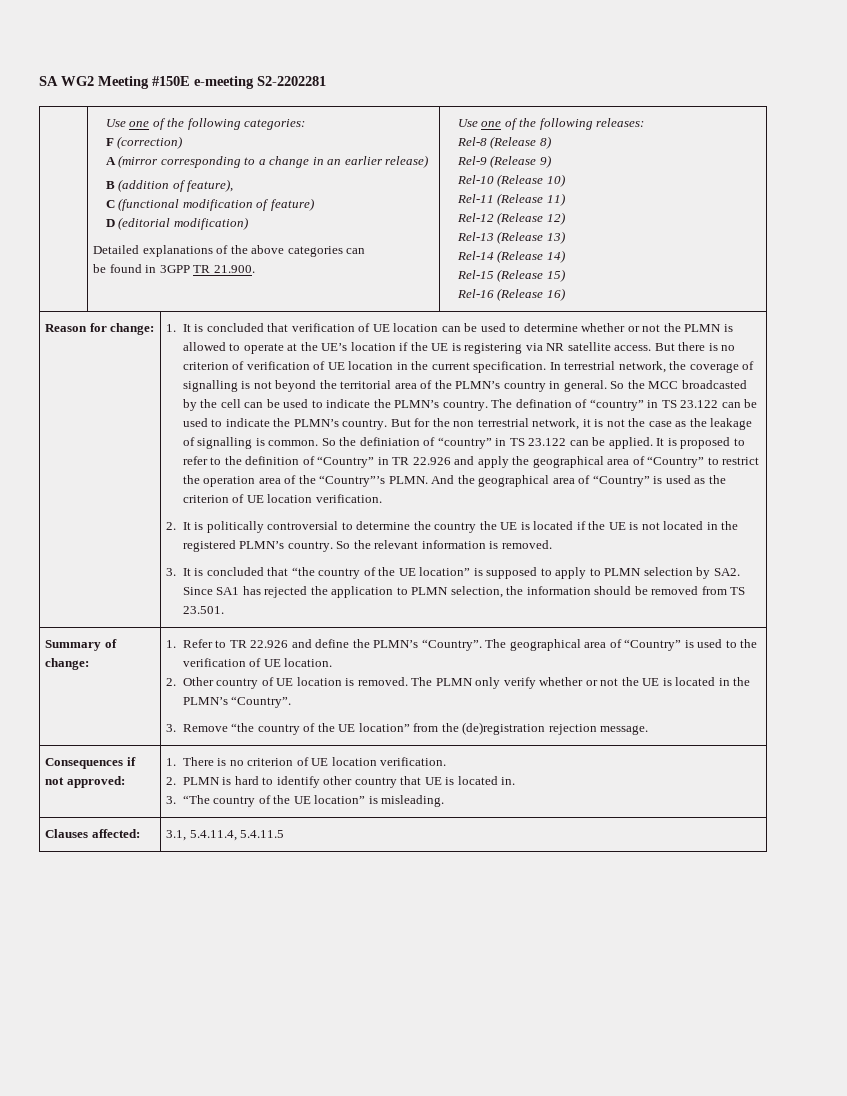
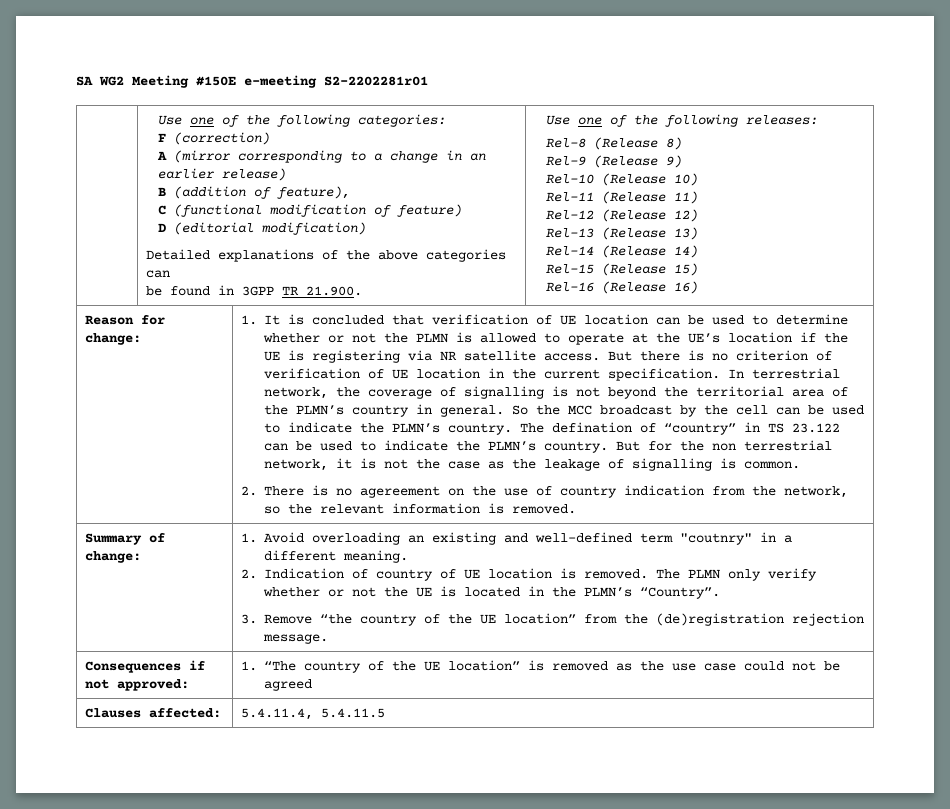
- SA WG2 Meeting #150E e-meeting S2-2202281
+ SA WG2 Meeting #150E e-meeting S2-2202281r01
- So the MCC broadcasted by the cell can be used to indicate the PLMN’s country.
+ So the MCC broadcast by the cell can be used to indicate the PLMN’s country.
- But for the non terrestrial network, it is not the case as the leakage of signalling is common. So the definiation of “country” in TS 23.122 can be applied. It is proposed to refer to the definition of “Country” in TR 22.926 and apply the geographical area of “Country” to restrict the operation area of the “Country”’s PLMN. And the geographical area of “Country” is used as the criterion of UE location verification.
- 2. It is politically controversial to determine the country the UE is located if the UE is not located in the registered PLMN’s country. So the relevant information is removed.
+ But for the non terrestrial network, it is not the case as the leakage of signalling is common.
+ 2. There is no agereement on the use of country indication from the network, so the relevant information is removed.
- 3. It is concluded that “the country of the UE location” is supposed to apply to PLMN selection by SA2. Since SA1 has rejected the application to PLMN selection, the information should be removed from TS 23.501.
- Summary of change: | 1. Refer to TR 22.926 and define the PLMN’s “Country”. The geographical area of “Country” is used to the verification of UE location.
- 2. Other country of UE location is removed.
+ Summary of change: | 1. Avoid overloading an existing and well-defined term "coutnry" in a different meaning.
+ 2. Indication of country of UE location is removed.
- Consequences if not approved: | 1. There is no criterion of UE location verification.
- 2. PLMN is hard to identify other country that UE is located in.
- 3. “The country of the UE location” is misleading.
+ Consequences if not approved: | 1. “The country of the UE location” is removed as the use case could not be agreed
- Clauses affected: | 3.1, 5.4.11.4, 5.4.11.5
+ Clauses affected: | 5.4.11.4, 5.4.11.5

